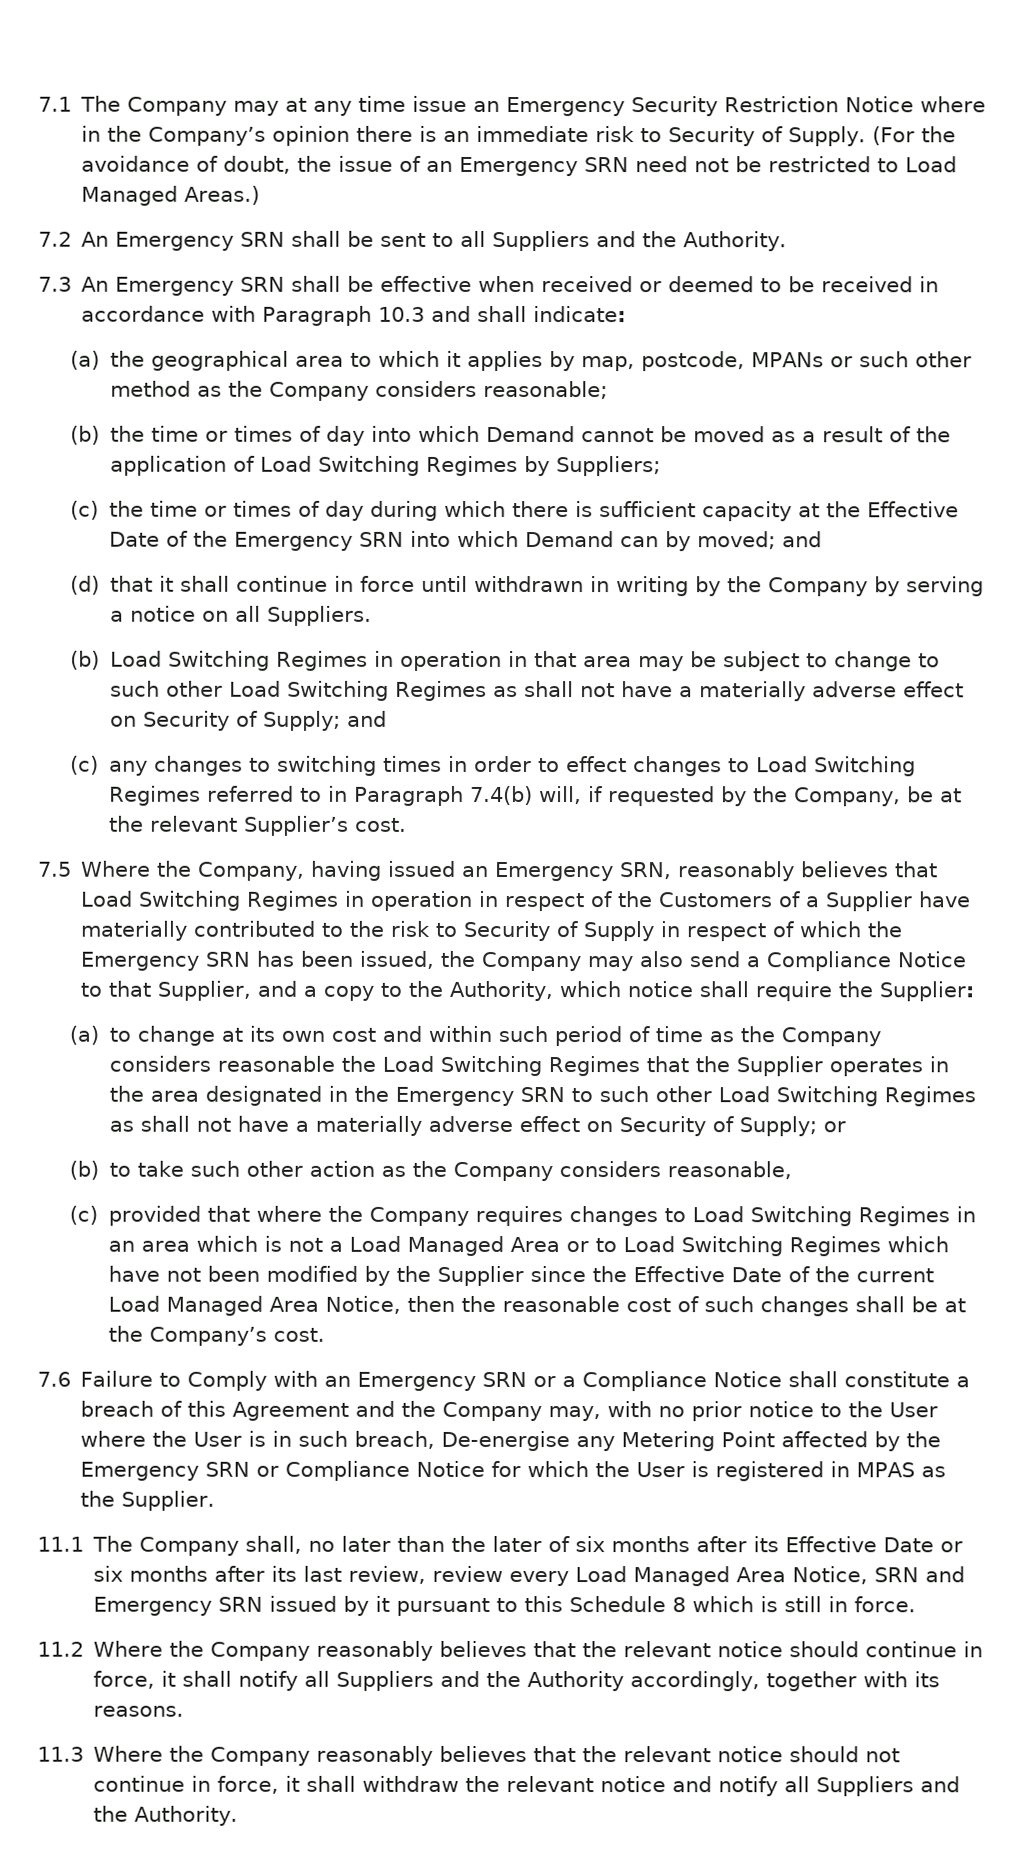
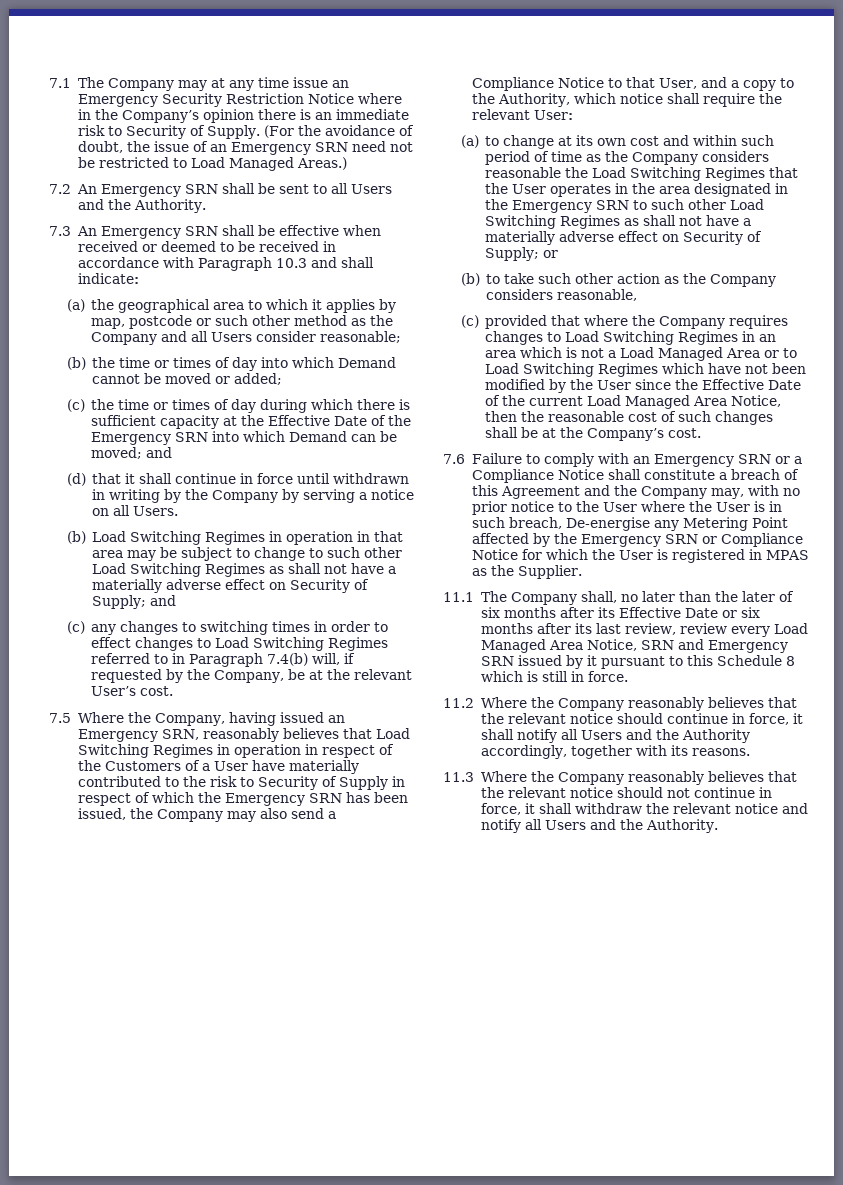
- 7.2 An Emergency SRN shall be sent to all Suppliers and the Authority.
+ 7.2 An Emergency SRN shall be sent to all Users and the Authority.
- (a) the geographical area to which it applies by map, postcode, MPANs or such other method as the Company considers reasonable;
+ (a) the geographical area to which it applies by map, postcode or such other method as the Company and all Users consider reasonable;
- (b) the time or times of day into which Demand cannot be moved as a result of the application of Load Switching Regimes by Suppliers;
+ (b) the time or times of day into which Demand cannot be moved or added;
- (c) the time or times of day during which there is sufficient capacity at the Effective Date of the Emergency SRN into which Demand can by moved; and
+ (c) the time or times of day during which there is sufficient capacity at the Effective Date of the Emergency SRN into which Demand can be moved; and
- (d) that it shall continue in force until withdrawn in writing by the Company by serving a notice on all Suppliers.
+ (d) that it shall continue in force until withdrawn in writing by the Company by serving a notice on all Users.
- (c) any changes to switching times in order to effect changes to Load Switching Regimes referred to in Paragraph 7.4(b) will, if requested by the Company, be at the relevant Supplier’s cost.
+ (c) any changes to switching times in order to effect changes to Load Switching Regimes referred to in Paragraph 7.4(b) will, if requested by the Company, be at the relevant User’s cost.
- 7.5 Where the Company, having issued an Emergency SRN, reasonably believes that Load Switching Regimes in operation in respect of the Customers of a Supplier have materially contributed to the risk to Security of Supply in respect of which the Emergency SRN has been issued, the Company may also send a Compliance Notice to that Supplier, and a copy to the Authority, which notice shall require the Supplier:
+ 7.5 Where the Company, having issued an Emergency SRN, reasonably believes that Load Switching Regimes in operation in respect of the Customers of a User have materially contributed to the risk to Security of Supply in respect of which the Emergency SRN has been issued, the Company may also send a Compliance Notice to that User, and a copy to the Authority, which notice shall require the relevant User:
- (a) to change at its own cost and within such period of time as the Company considers reasonable the Load Switching Regimes that the Supplier operates in the area designated in the Emergency SRN to such other Load Switching Regimes as shall not have a materially adverse effect on Security of Supply; or
+ (a) to change at its own cost and within such period of time as the Company considers reasonable the Load Switching Regimes that the User operates in the area designated in the Emergency SRN to such other Load Switching Regimes as shall not have a materially adverse effect on Security of Supply; or
- (c) provided that where the Company requires changes to Load Switching Regimes in an area which is not a Load Managed Area or to Load Switching Regimes which have not been modified by the Supplier since the Effective Date of the current Load Managed Area Notice, then the reasonable cost of such changes shall be at the Company’s cost.
+ (c) provided that where the Company requires changes to Load Switching Regimes in an area which is not a Load Managed Area or to Load Switching Regimes which have not been modified by the User since the Effective Date of the current Load Managed Area Notice, then the reasonable cost of such changes shall be at the Company’s cost.
- 7.6 Failure to Comply with an Emergency SRN or a Compliance Notice shall constitute a breach of this Agreement and the Company may, with no prior notice to the User where the User is in such breach, De-energise any Metering Point affected by the Emergency SRN or Compliance Notice for which the User is registered in MPAS as the Supplier.
+ 7.6 Failure to comply with an Emergency SRN or a Compliance Notice shall constitute a breach of this Agreement and the Company may, with no prior notice to the User where the User is in such breach, De-energise any Metering Point affected by the Emergency SRN or Compliance Notice for which the User is registered in MPAS as the Supplier.
- 11.2 Where the Company reasonably believes that the relevant notice should continue in force, it shall notify all Suppliers and the Authority accordingly, together with its reasons.
+ 11.2 Where the Company reasonably believes that the relevant notice should continue in force, it shall notify all Users and the Authority accordingly, together with its reasons.
- 11.3 Where the Company reasonably believes that the relevant notice should not continue in force, it shall withdraw the relevant notice and notify all Suppliers and the Authority.
+ 11.3 Where the Company reasonably believes that the relevant notice should not continue in force, it shall withdraw the relevant notice and notify all Users and the Authority.

